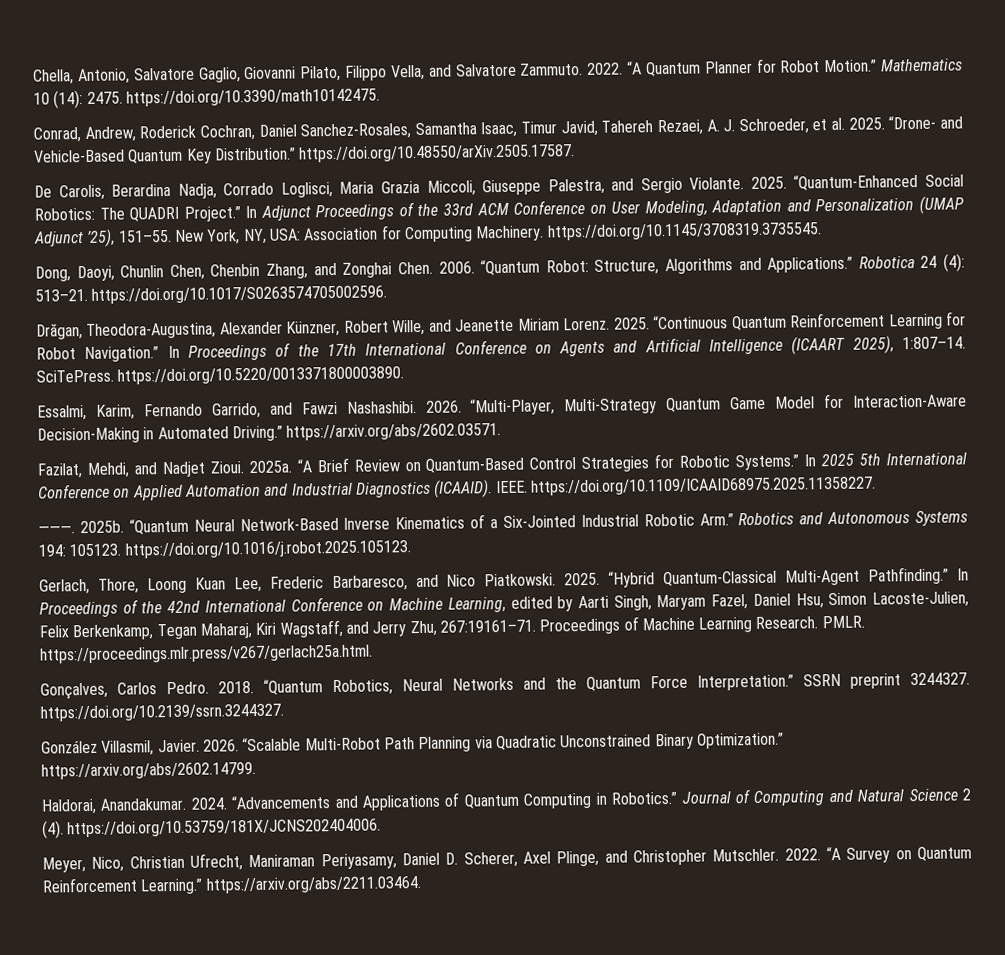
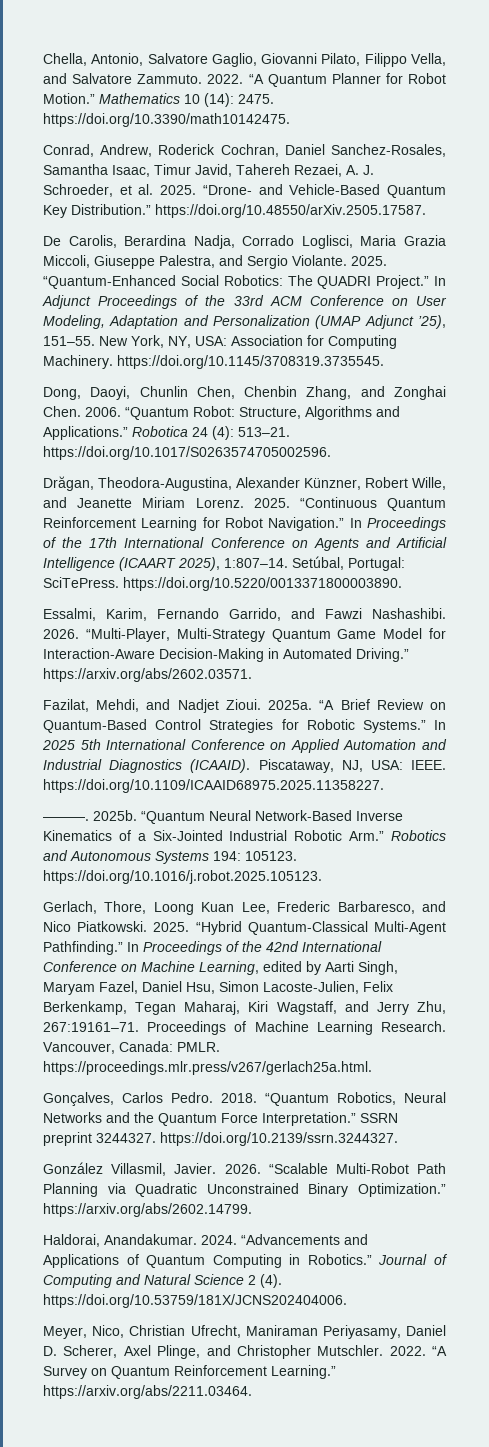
- SciTePress. https://doi.org/10.5220/0013371800003890.
+ Setúbal, Portugal: SciTePress. https://doi.org/10.5220/0013371800003890.
- IEEE. https://doi.org/10.1109/ICAAID68975.2025.11358227.
+ Piscataway, NJ, USA: IEEE. https://doi.org/10.1109/ICAAID68975.2025.11358227.
- PMLR. https://proceedings.mlr.press/v267/gerlach25a.html.
+ Vancouver, Canada: PMLR. https://proceedings.mlr.press/v267/gerlach25a.html.

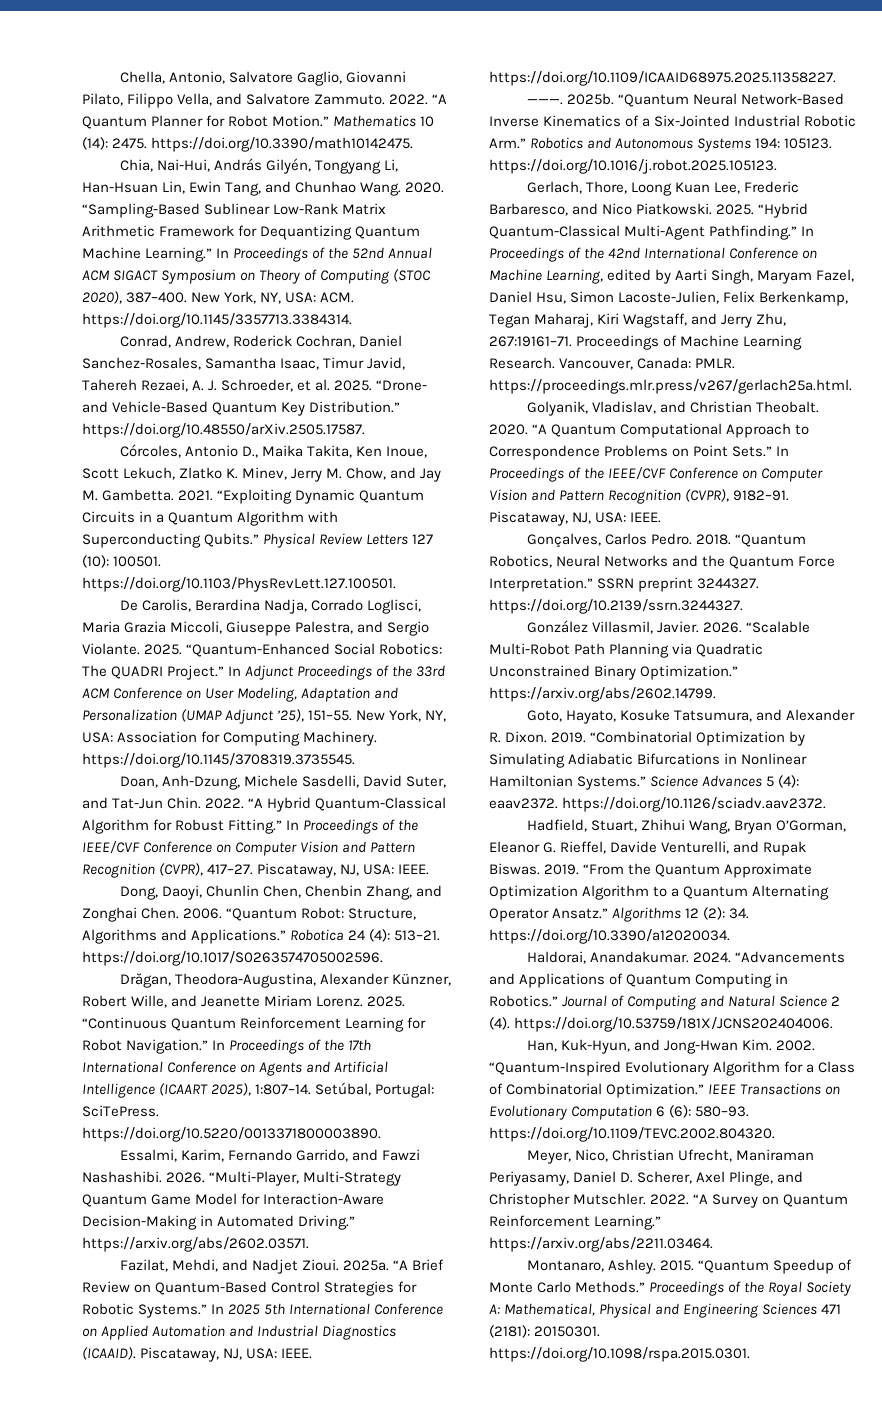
+ Chia, Nai-Hui, András Gilyén, Tongyang Li, Han-Hsuan Lin, Ewin Tang, and Chunhao Wang. 2020. “Sampling-Based Sublinear Low-Rank Matrix Arithmetic Framework for Dequantizing Quantum Machine Learning.” In Proceedings of the 52nd Annual ACM SIGACT Symposium on Theory of Computing (STOC 2020), 387–400. New York, NY, USA: ACM. https://doi.org/10.1145/3357713.3384314.
+ Córcoles, Antonio D., Maika Takita, Ken Inoue, Scott Lekuch, Zlatko K. Minev, Jerry M. Chow, and Jay M. Gambetta. 2021. “Exploiting Dynamic Quantum Circuits in a Quantum Algorithm with Superconducting Qubits.” Physical Review Letters 127 (10): 100501. https://doi.org/10.1103/PhysRevLett.127.100501.
+ Doan, Anh-Dzung, Michele Sasdelli, David Suter, and Tat-Jun Chin. 2022. “A Hybrid Quantum-Classical Algorithm for Robust Fitting.” In Proceedings of the IEEE/CVF Conference on Computer Vision and Pattern Recognition (CVPR), 417–27. Piscataway, NJ, USA: IEEE.
+ Golyanik, Vladislav, and Christian Theobalt. 2020. “A Quantum Computational Approach to Correspondence Problems on Point Sets.” In Proceedings of the IEEE/CVF Conference on Computer Vision and Pattern Recognition (CVPR), 9182–91. Piscataway, NJ, USA: IEEE.
+ Goto, Hayato, Kosuke Tatsumura, and Alexander R. Dixon. 2019. “Combinatorial Optimization by Simulating Adiabatic Bifurcations in Nonlinear Hamiltonian Systems.” Science Advances 5 (4): eaav2372. https://doi.org/10.1126/sciadv.aav2372.
+ Hadfield, Stuart, Zhihui Wang, Bryan O’Gorman, Eleanor G. Rieffel, Davide Venturelli, and Rupak Biswas. 2019. “From the Quantum Approximate Optimization Algorithm to a Quantum Alternating Operator Ansatz.” Algorithms 12 (2): 34. https://doi.org/10.3390/a12020034.
+ Han, Kuk-Hyun, and Jong-Hwan Kim. 2002. “Quantum-Inspired Evolutionary Algorithm for a Class of Combinatorial Optimization.” IEEE Transactions on Evolutionary Computation 6 (6): 580–93. https://doi.org/10.1109/TEVC.2002.804320.
+ Montanaro, Ashley. 2015. “Quantum Speedup of Monte Carlo Methods.” Proceedings of the Royal Society A: Mathematical, Physical and Engineering Sciences 471 (2181): 20150301. https://doi.org/10.1098/rspa.2015.0301.

